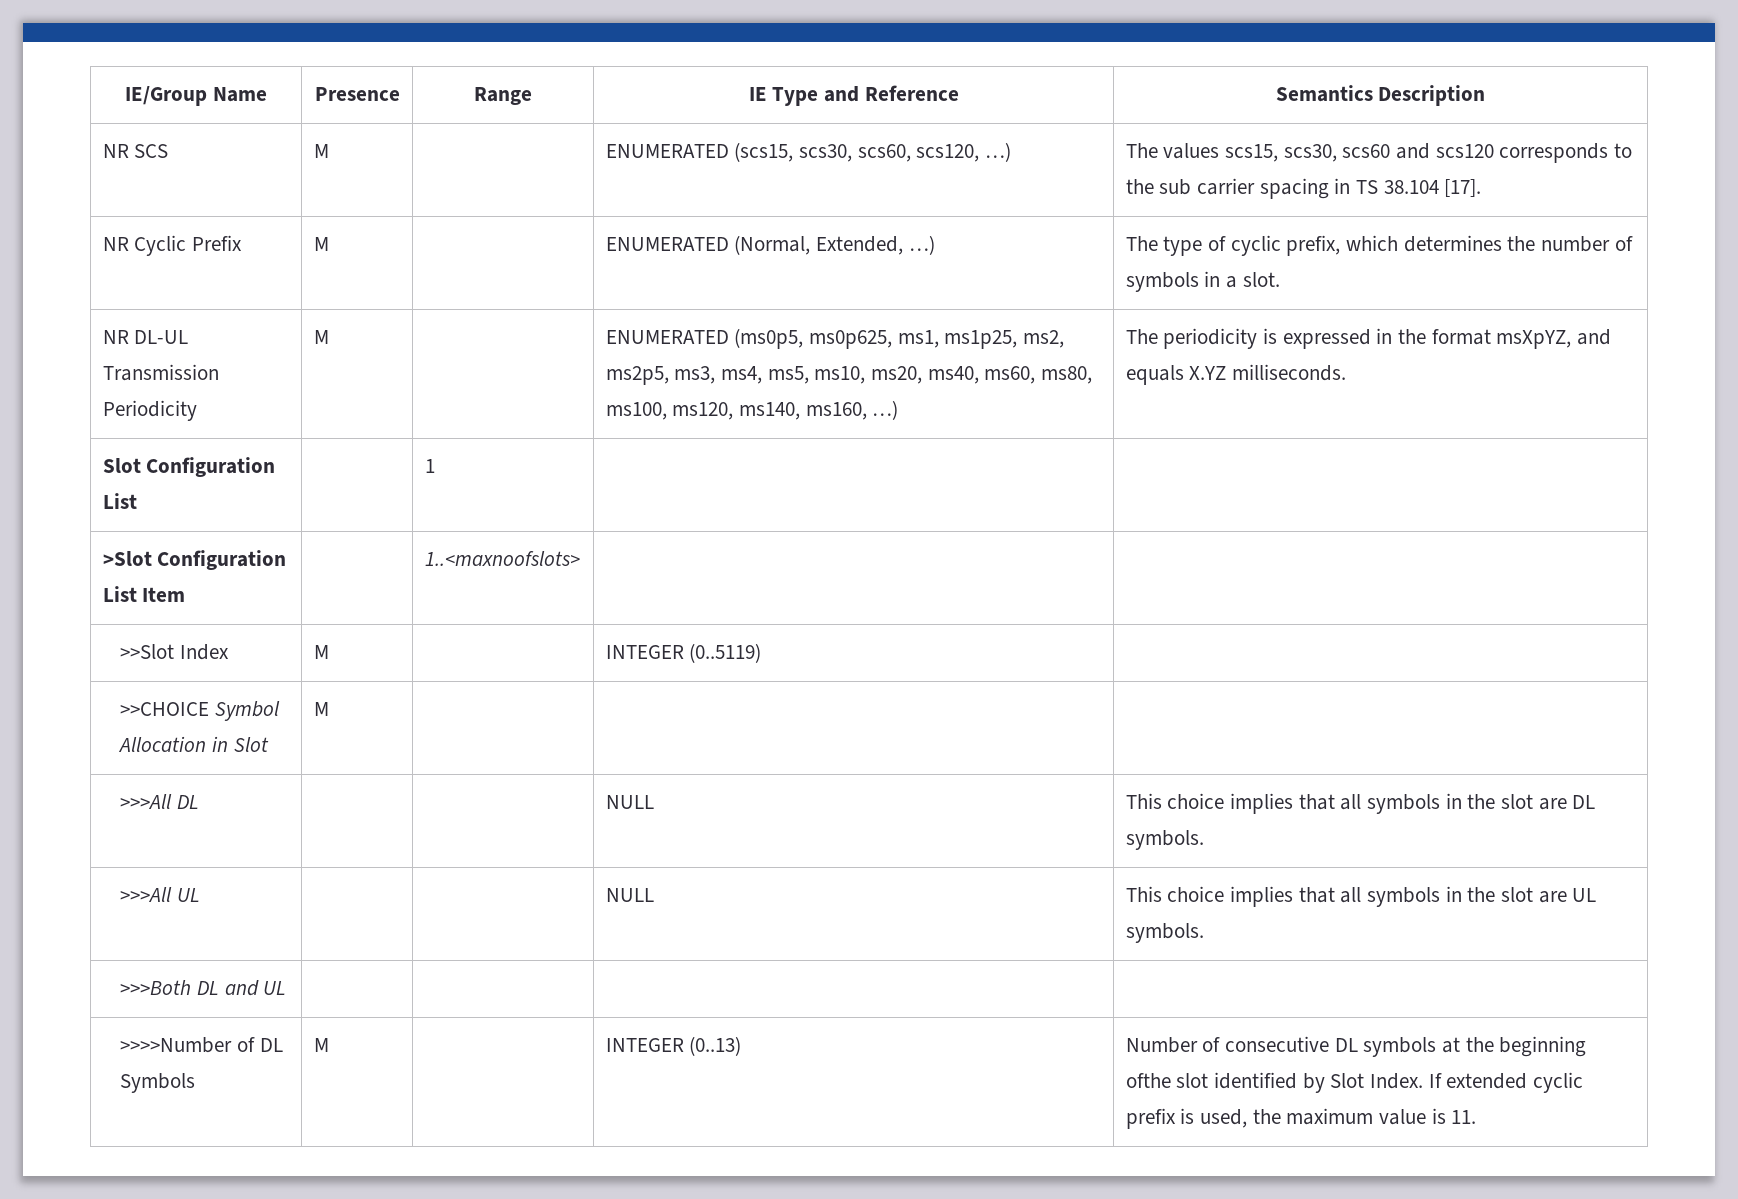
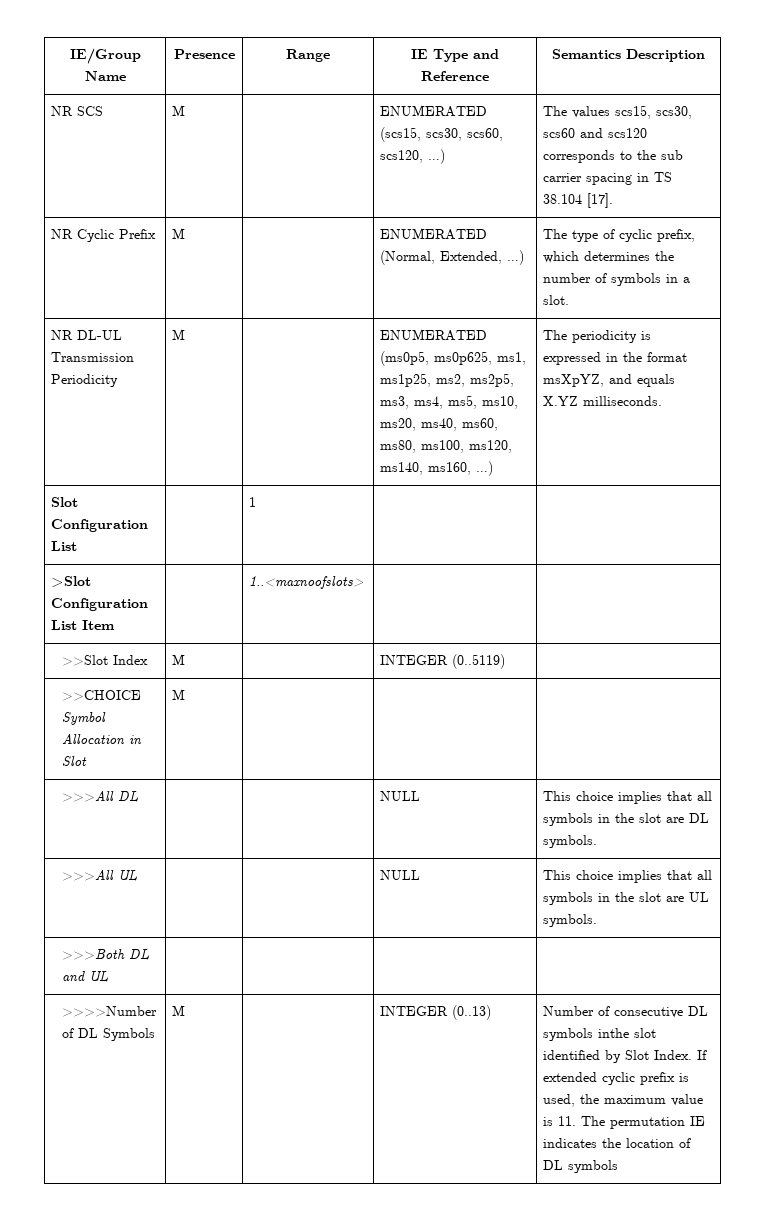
- >>>>Number of DL Symbols | M | | INTEGER (0..13) | Number of consecutive DL symbols at the beginning ofthe slot identified by Slot Index. If extended cyclic prefix is used, the maximum value is 11.
+ >>>>Number of DL Symbols | M | | INTEGER (0..13) | Number of consecutive DL symbols inthe slot identified by Slot Index. If extended cyclic prefix is used, the maximum value is 11. The permutation IE indicates the location of DL symbols

